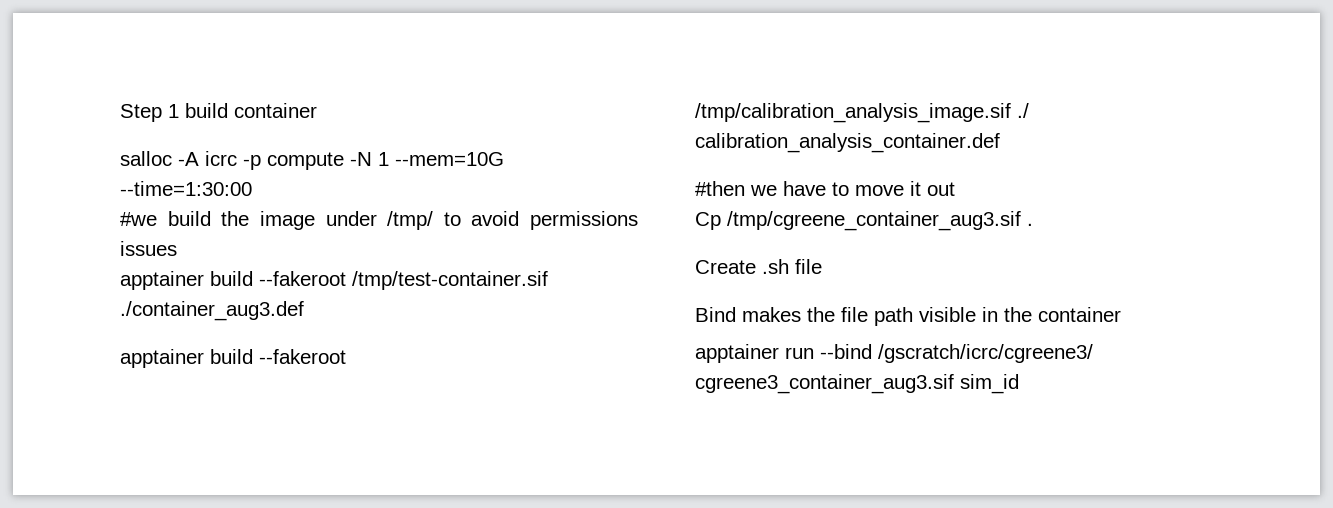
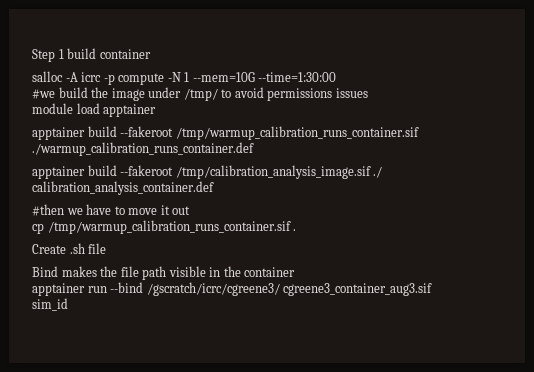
- apptainer build --fakeroot /tmp/test-container.sif ./container_aug3.def
+ module load apptainer
+ apptainer build --fakeroot /tmp/warmup_calibration_runs_container.sif ./warmup_calibration_runs_container.def
- Cp /tmp/cgreene_container_aug3.sif .
+ cp /tmp/warmup_calibration_runs_container.sif .

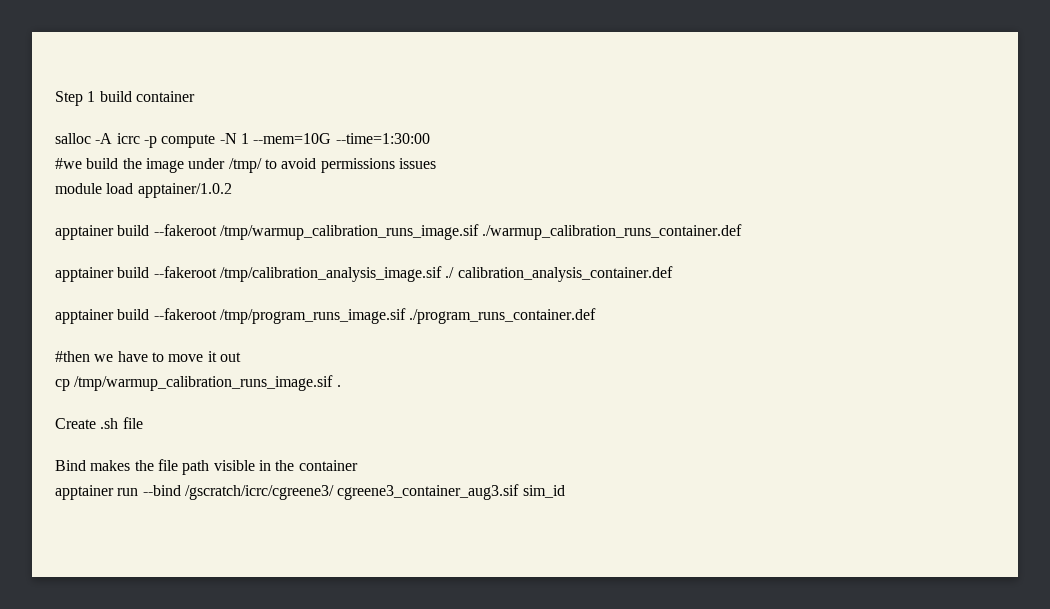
- module load apptainer
- apptainer build --fakeroot /tmp/warmup_calibration_runs_container.sif ./warmup_calibration_runs_container.def
+ module load apptainer/1.0.2
+ apptainer build --fakeroot /tmp/warmup_calibration_runs_image.sif ./warmup_calibration_runs_container.def
+ apptainer build --fakeroot /tmp/program_runs_image.sif ./program_runs_container.def
- cp /tmp/warmup_calibration_runs_container.sif .
+ cp /tmp/warmup_calibration_runs_image.sif .

